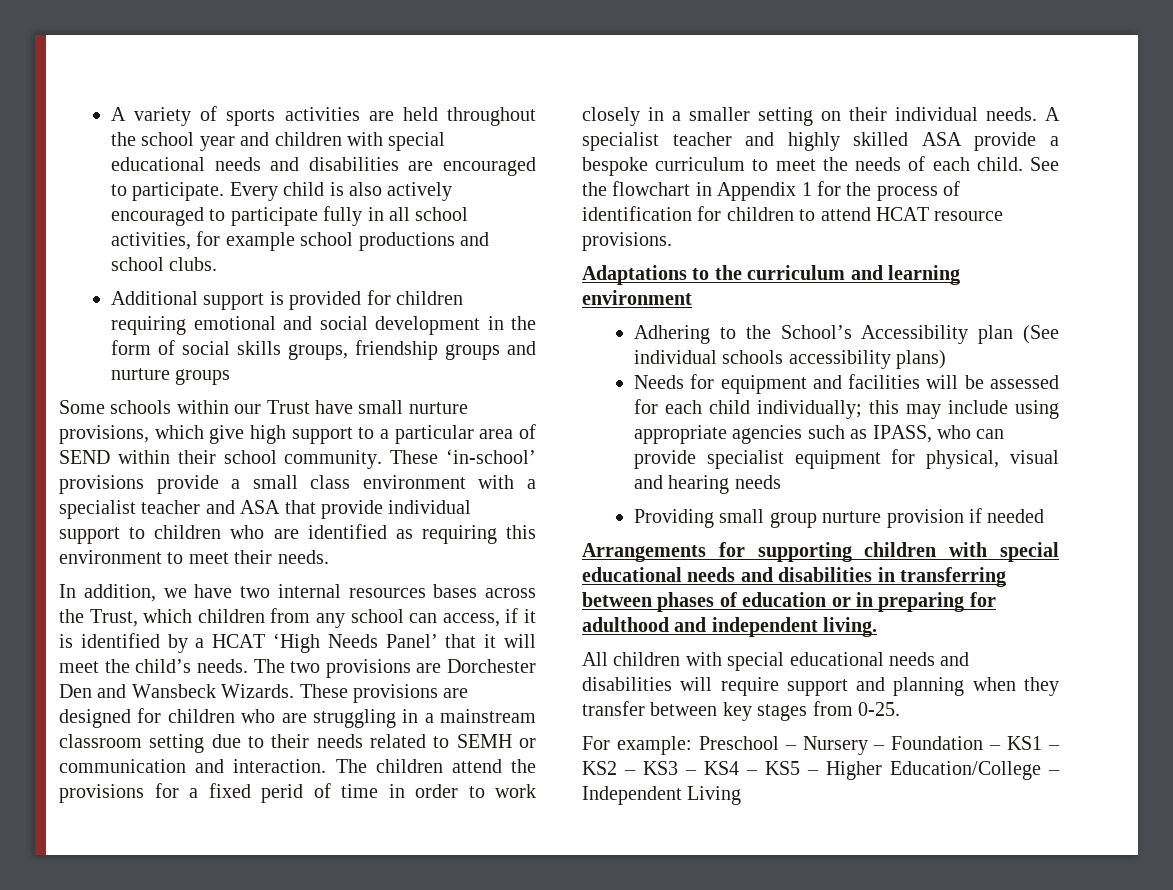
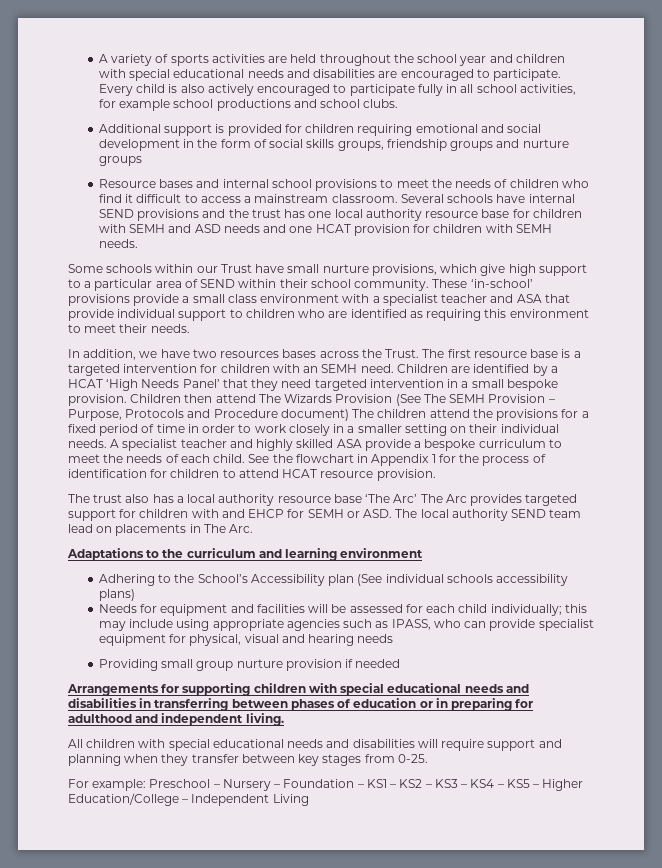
+ Resource bases and internal school provisions to meet the needs of children who find it difficult to access a mainstream classroom. Several schools have internal SEND provisions and the trust has one local authority resource base for children with SEMH and ASD needs and one HCAT provision for children with SEMH needs.
- In addition, we have two internal resources bases across the Trust, which children from any school can access, if it is identified by a HCAT ‘High Needs Panel’ that it will meet the child’s needs. The two provisions are Dorchester Den and Wansbeck Wizards. These provisions are designed for children who are struggling in a mainstream classroom setting due to their needs related to SEMH or communication and interaction. The children attend the provisions for a fixed perid of time in order to work closely in a smaller setting on their individual needs.
+ In addition, we have two resources bases across the Trust. The first resource base is a targeted intervention for children with an SEMH need. Children are identified by a HCAT ‘High Needs Panel’ that they need targeted intervention in a small bespoke provision. Children then attend The Wizards Provision (See The SEMH Provision – Purpose, Protocols and Procedure document) The children attend the provisions for a fixed period of time in order to work closely in a smaller setting on their individual needs.
- See the flowchart in Appendix 1 for the process of identification for children to attend HCAT resource provisions.
+ See the flowchart in Appendix 1 for the process of identification for children to attend HCAT resource provision.
+ The trust also has a local authority resource base ‘The Arc’ The Arc provides targeted support for children with and EHCP for SEMH or ASD. The local authority SEND team lead on placements in The Arc.

